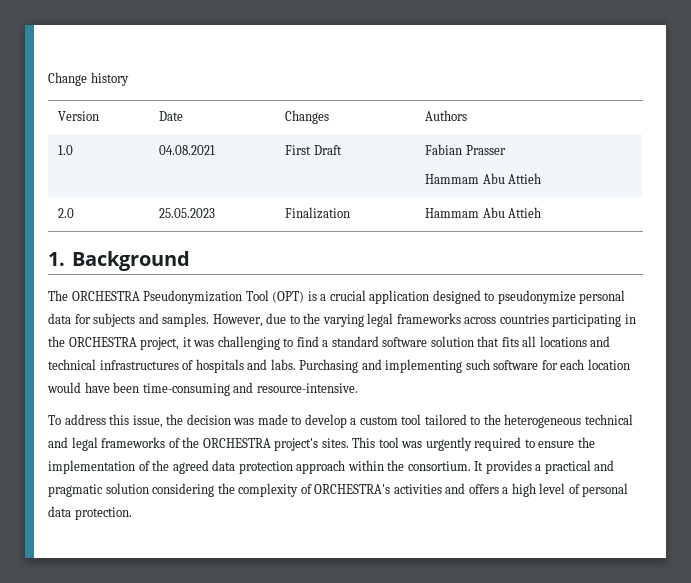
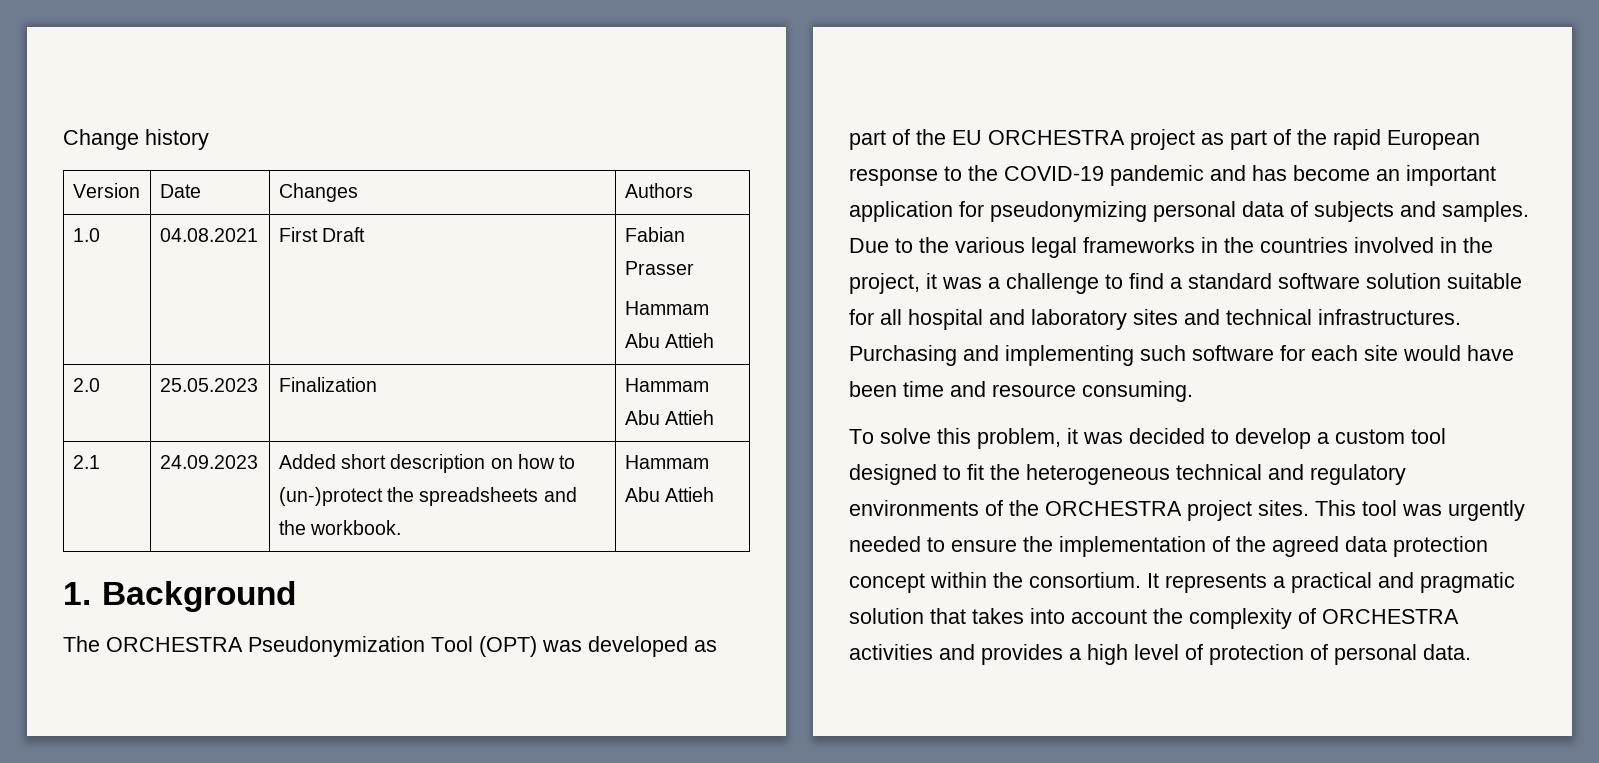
+ 2.1 | 24.09.2023 | Added short description on how to (un-)protect the spreadsheets and the workbook. | Hammam Abu Attieh
- The ORCHESTRA Pseudonymization Tool (OPT) is a crucial application designed to pseudonymize personal data for subjects and samples.
+ The ORCHESTRA Pseudonymization Tool (OPT) was developed as part of the EU ORCHESTRA project as part of the rapid European response to the COVID-19 pandemic and has become an important application for pseudonymizing personal data of subjects and samples.
- However, due to the varying legal frameworks across countries participating in the ORCHESTRA project, it was challenging to find a standard software solution that fits all locations and technical infrastructures of hospitals and labs.
+ Due to the various legal frameworks in the countries involved in the project, it was a challenge to find a standard software solution suitable for all hospital and laboratory sites and technical infrastructures.
- Purchasing and implementing such software for each location would have been time-consuming and resource-intensive.
- To address this issue, the decision was made to develop a custom tool tailored to the heterogeneous technical and legal frameworks of the ORCHESTRA project's sites.
+ Purchasing and implementing such software for each site would have been time and resource consuming.
+ To solve this problem, it was decided to develop a custom tool designed to fit the heterogeneous technical and regulatory environments of the ORCHESTRA project sites.
- This tool was urgently required to ensure the implementation of the agreed data protection approach within the consortium.
+ This tool was urgently needed to ensure the implementation of the agreed data protection concept within the consortium.
- It provides a practical and pragmatic solution considering the complexity of ORCHESTRA's activities and offers a high level of personal data protection.
+ It represents a practical and pragmatic solution that takes into account the complexity of ORCHESTRA activities and provides a high level of protection of personal data.

